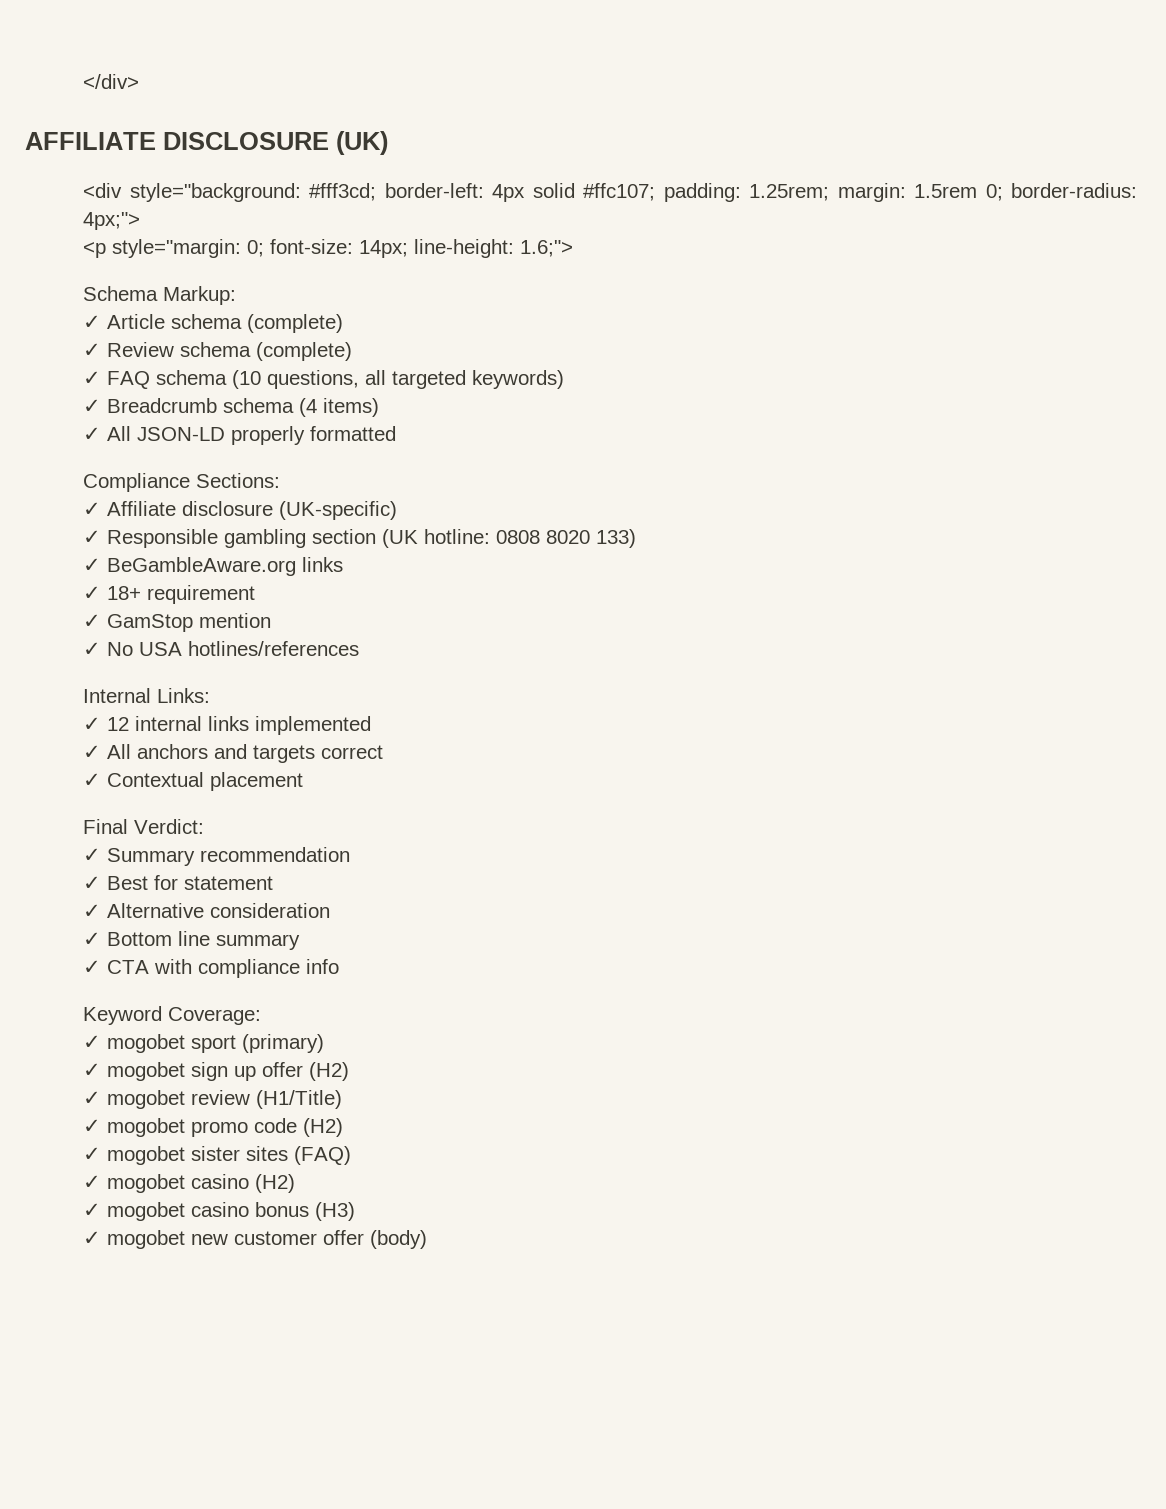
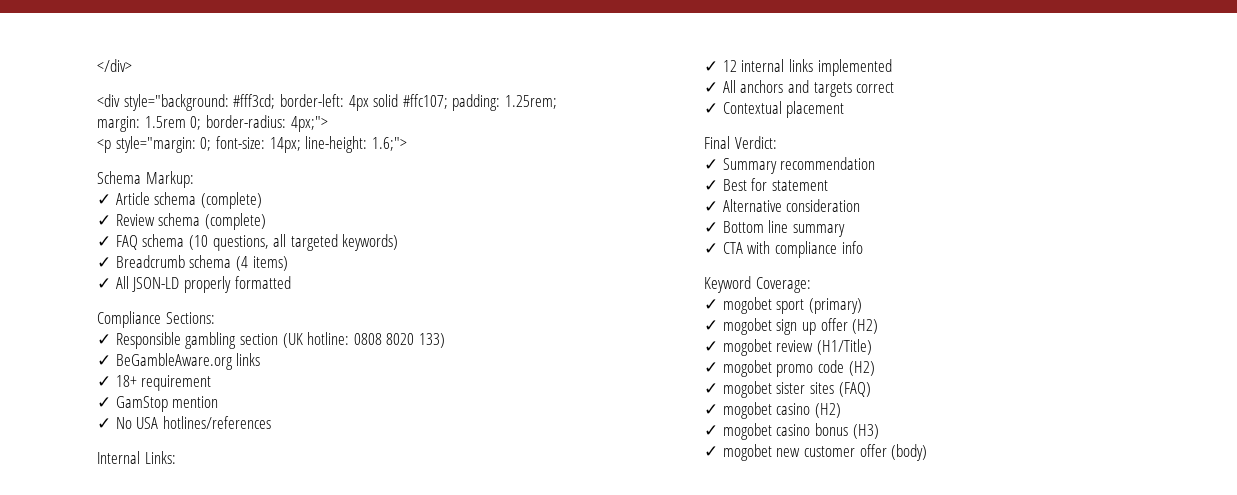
- AFFILIATE DISCLOSURE (UK)
- ✓ Affiliate disclosure (UK-specific)

